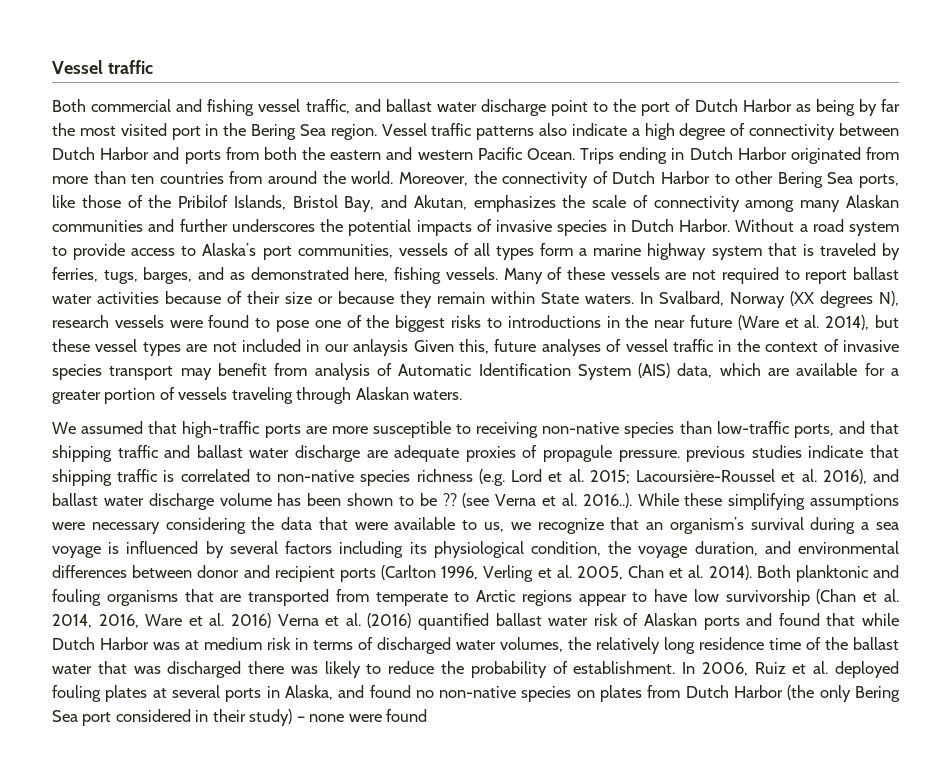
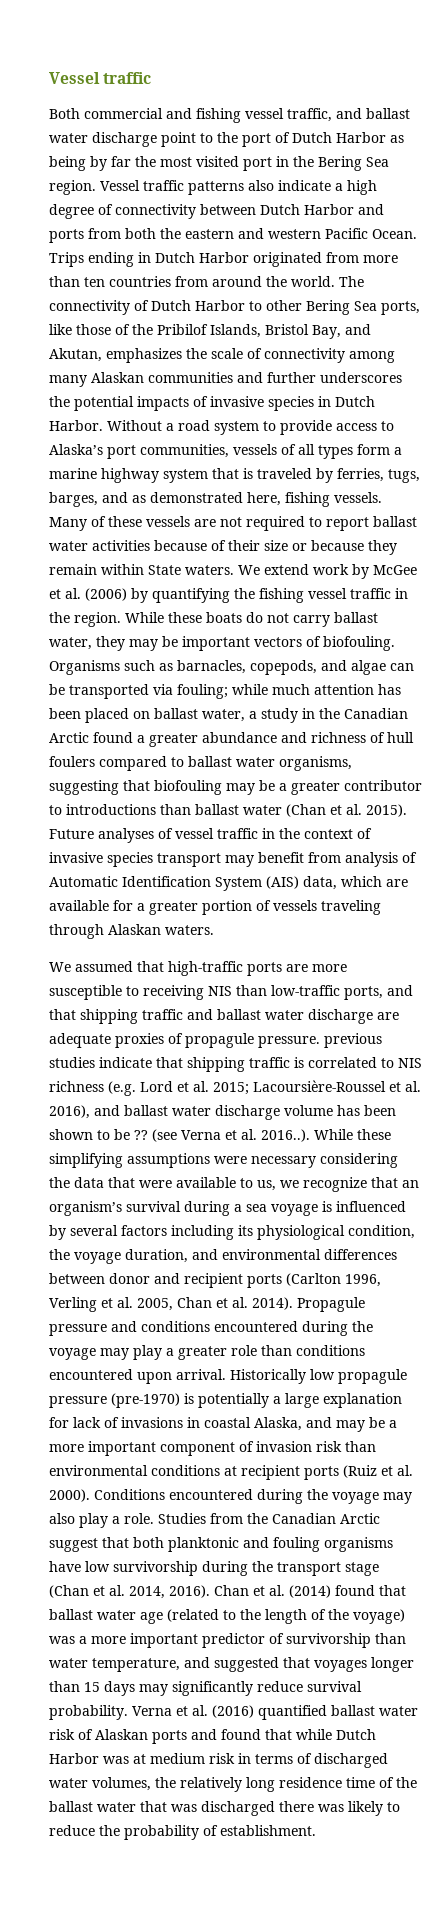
- Moreover, the connectivity of Dutch Harbor to other Bering Sea ports, like those of the Pribilof Islands, Bristol Bay, and Akutan, emphasizes the scale of connectivity among many Alaskan communities and further underscores the potential impacts of invasive species in Dutch Harbor.
+ The connectivity of Dutch Harbor to other Bering Sea ports, like those of the Pribilof Islands, Bristol Bay, and Akutan, emphasizes the scale of connectivity among many Alaskan communities and further underscores the potential impacts of invasive species in Dutch Harbor.
- In Svalbard, Norway (XX degrees N), research vessels were found to pose one of the biggest risks to introductions in the near future (Ware et al. 2014), but these vessel types are not included in our anlaysis Given this, future analyses of vessel traffic in the context of invasive species transport may benefit from analysis of Automatic Identification System (AIS) data, which are available for a greater portion of vessels traveling through Alaskan waters.
+ We extend work by McGee et al. (2006) by quantifying the fishing vessel traffic in the region. While these boats do not carry ballast water, they may be important vectors of biofouling. Organisms such as barnacles, copepods, and algae can be transported via fouling; while much attention has been placed on ballast water, a study in the Canadian Arctic found a greater abundance and richness of hull foulers compared to ballast water organisms, suggesting that biofouling may be a greater contributor to introductions than ballast water (Chan et al. 2015). Future analyses of vessel traffic in the context of invasive species transport may benefit from analysis of Automatic Identification System (AIS) data, which are available for a greater portion of vessels traveling through Alaskan waters.
- We assumed that high-traffic ports are more susceptible to receiving non-native species than low-traffic ports, and that shipping traffic and ballast water discharge are adequate proxies of propagule pressure. previous studies indicate that shipping traffic is correlated to non-native species richness (e.g. Lord et al. 2015; Lacoursière-Roussel et al. 2016), and ballast water discharge volume has been shown to be ??
+ We assumed that high-traffic ports are more susceptible to receiving NIS than low-traffic ports, and that shipping traffic and ballast water discharge are adequate proxies of propagule pressure. previous studies indicate that shipping traffic is correlated to NIS richness (e.g. Lord et al. 2015; Lacoursière-Roussel et al. 2016), and ballast water discharge volume has been shown to be ??
- Both planktonic and fouling organisms that are transported from temperate to Arctic regions appear to have low survivorship (Chan et al. 2014, 2016, Ware et al. 2016) Verna et al. (2016) quantified ballast water risk of Alaskan ports and found that while Dutch Harbor was at medium risk in terms of discharged water volumes, the relatively long residence time of the ballast water that was discharged there was likely to reduce the probability of establishment. In 2006, Ruiz et al. deployed fouling plates at several ports in Alaska, and found no non-native species on plates from Dutch Harbor (the only Bering Sea port considered in their study) – none were found
+ Propagule pressure and conditions encountered during the voyage may play a greater role than conditions encountered upon arrival. Historically low propagule pressure (pre-1970) is potentially a large explanation for lack of invasions in coastal Alaska, and may be a more important component of invasion risk than environmental conditions at recipient ports (Ruiz et al. 2000). Conditions encountered during the voyage may also play a role. Studies from the Canadian Arctic suggest that both planktonic and fouling organisms have low survivorship during the transport stage (Chan et al. 2014, 2016). Chan et al. (2014) found that ballast water age (related to the length of the voyage) was a more important predictor of survivorship than water temperature, and suggested that voyages longer than 15 days may significantly reduce survival probability. Verna et al. (2016) quantified ballast water risk of Alaskan ports and found that while Dutch Harbor was at medium risk in terms of discharged water volumes, the relatively long residence time of the ballast water that was discharged there was likely to reduce the probability of establishment.

